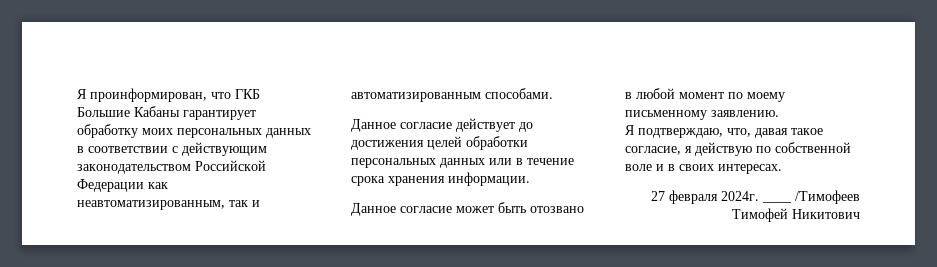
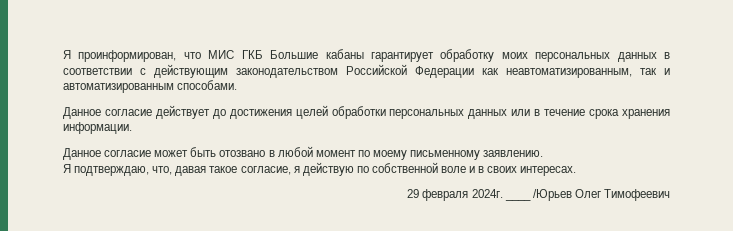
- Я проинформирован, что ГКБ Большие Кабаны гарантирует обработку моих персональных данных в соответствии с действующим законодательством Российской Федерации как неавтоматизированным, так и автоматизированным способами.
+ Я проинформирован, что МИС ГКБ Большие кабаны гарантирует обработку моих персональных данных в соответствии с действующим законодательством Российской Федерации как неавтоматизированным, так и автоматизированным способами.
- 27 февраля 2024г.
+ 29 февраля 2024г.
- ____ /Тимофеев Тимофей Никитович
+ ____ /Юрьев Олег Тимофеевич

